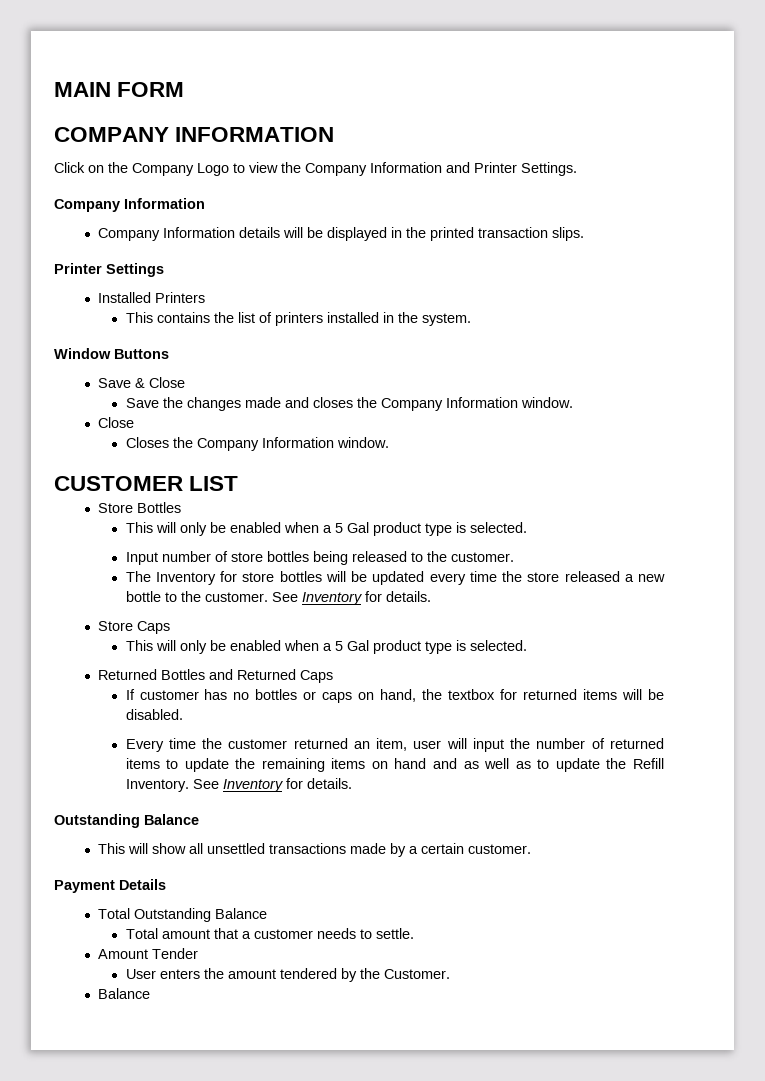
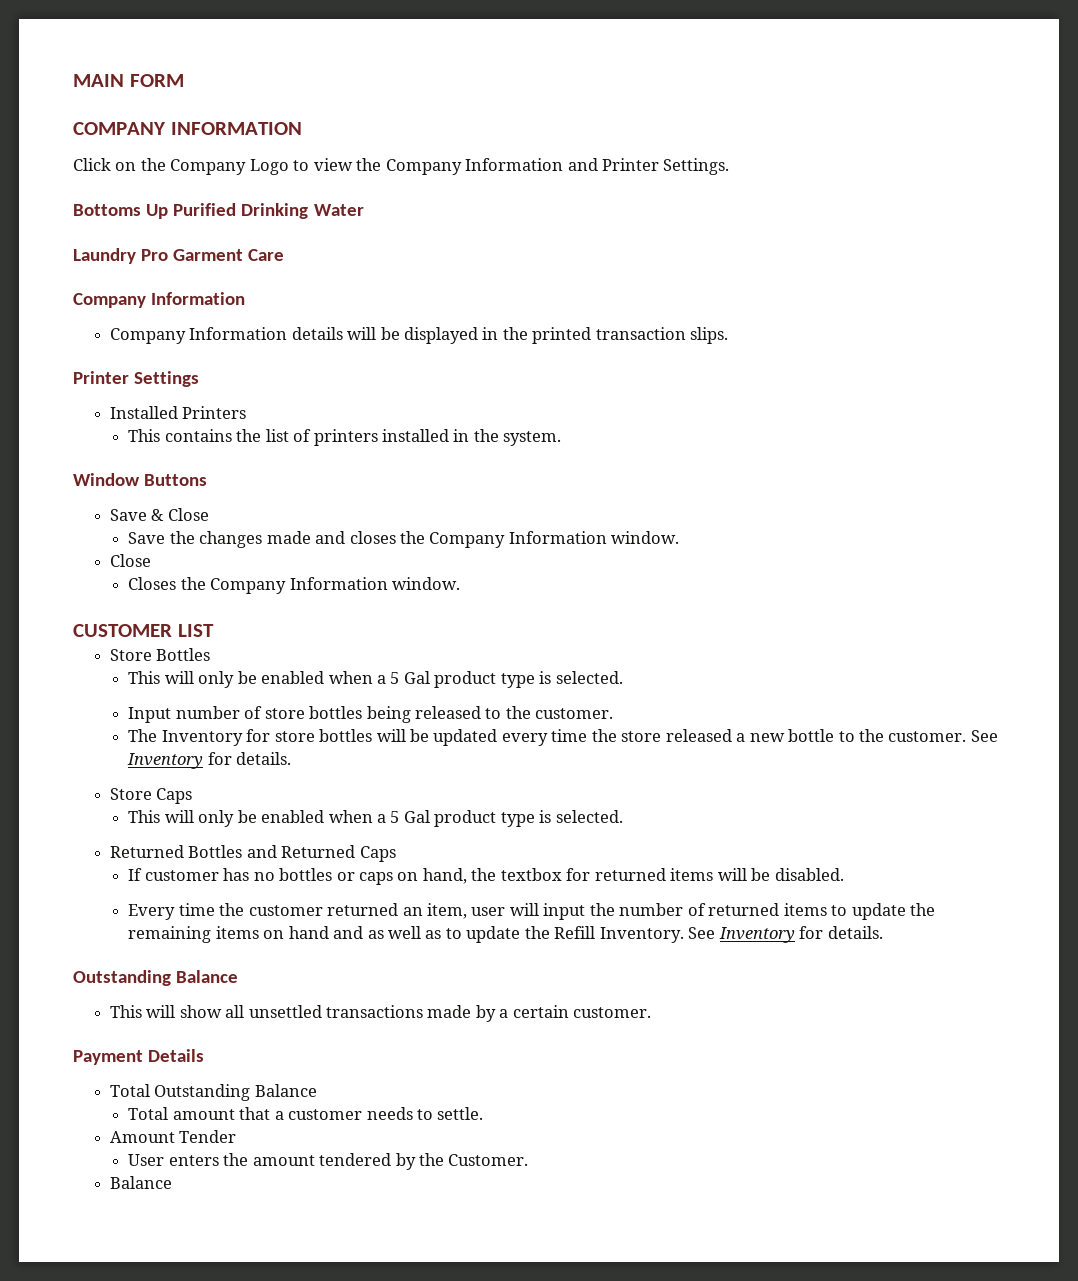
+ Bottoms Up Purified Drinking Water
+ Laundry Pro Garment Care

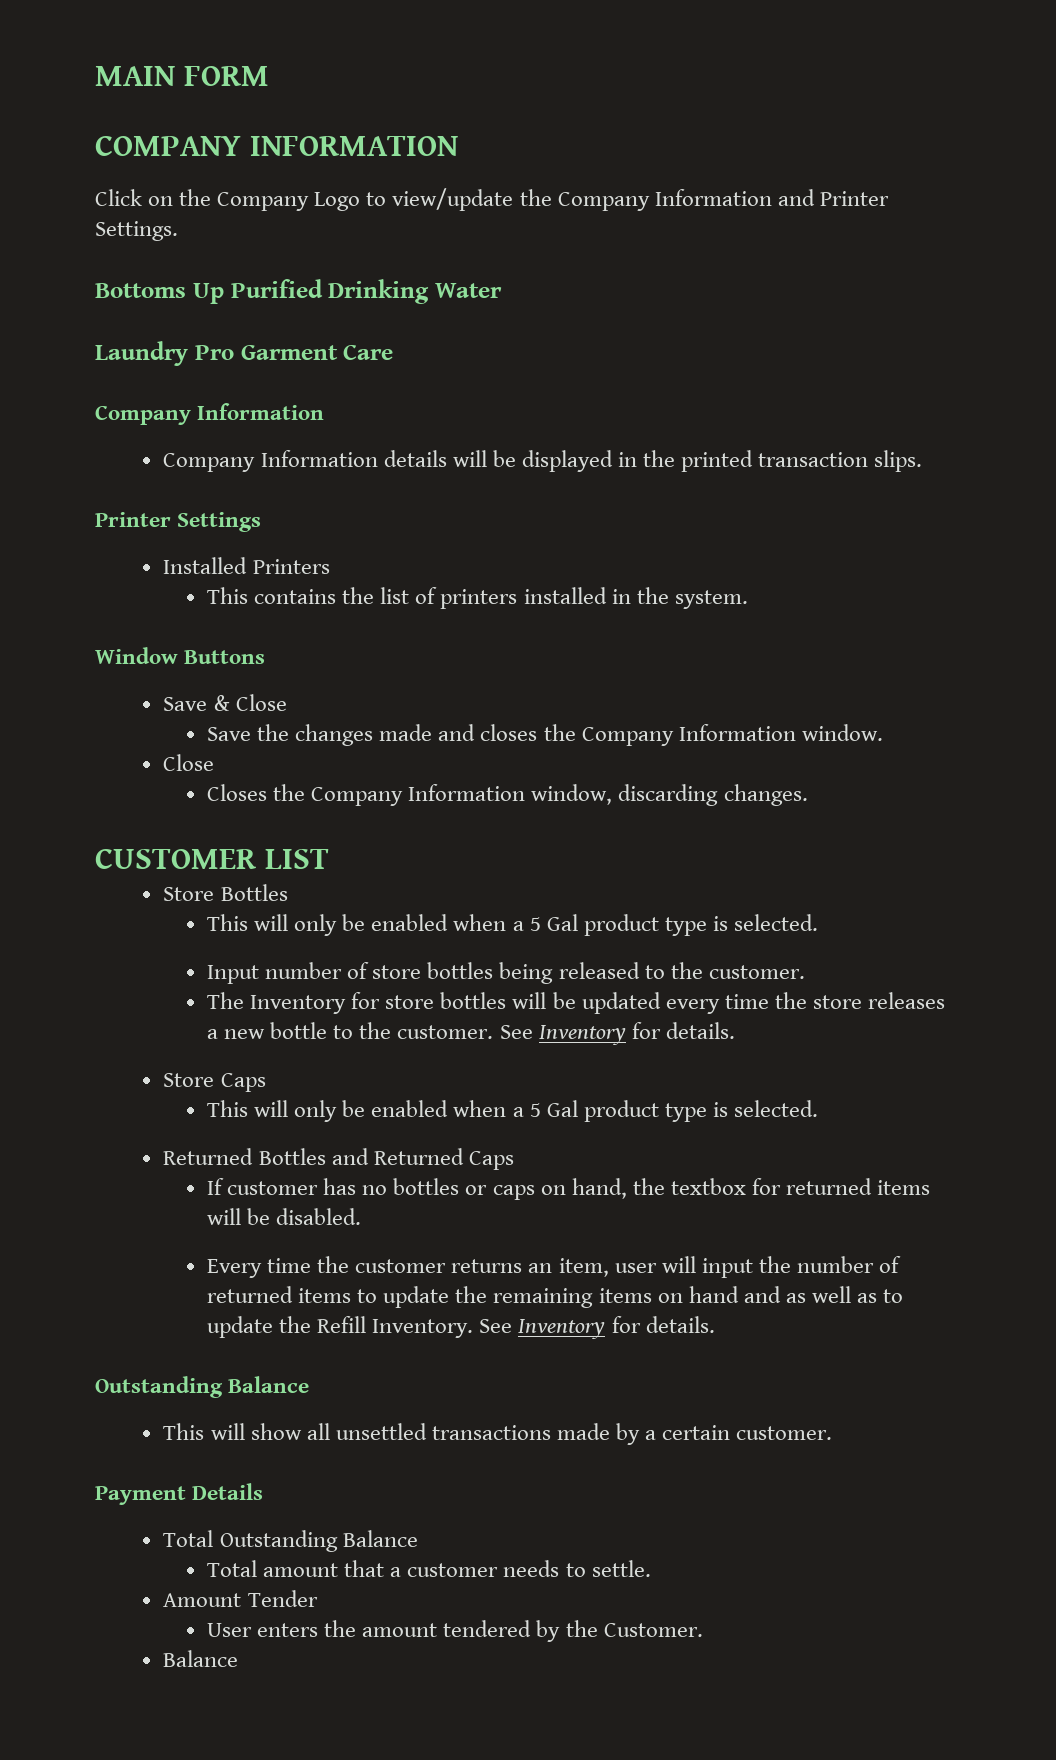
- Click on the Company Logo to view the Company Information and Printer Settings.
+ Click on the Company Logo to view/update the Company Information and Printer Settings.
- Closes the Company Information window.
+ Closes the Company Information window, discarding changes.
- The Inventory for store bottles will be updated every time the store released a new bottle to the customer.
+ The Inventory for store bottles will be updated every time the store releases a new bottle to the customer.
- Every time the customer returned an item, user will input the number of returned items to update the remaining items on hand and as well as to update the Refill Inventory.
+ Every time the customer returns an item, user will input the number of returned items to update the remaining items on hand and as well as to update the Refill Inventory.

